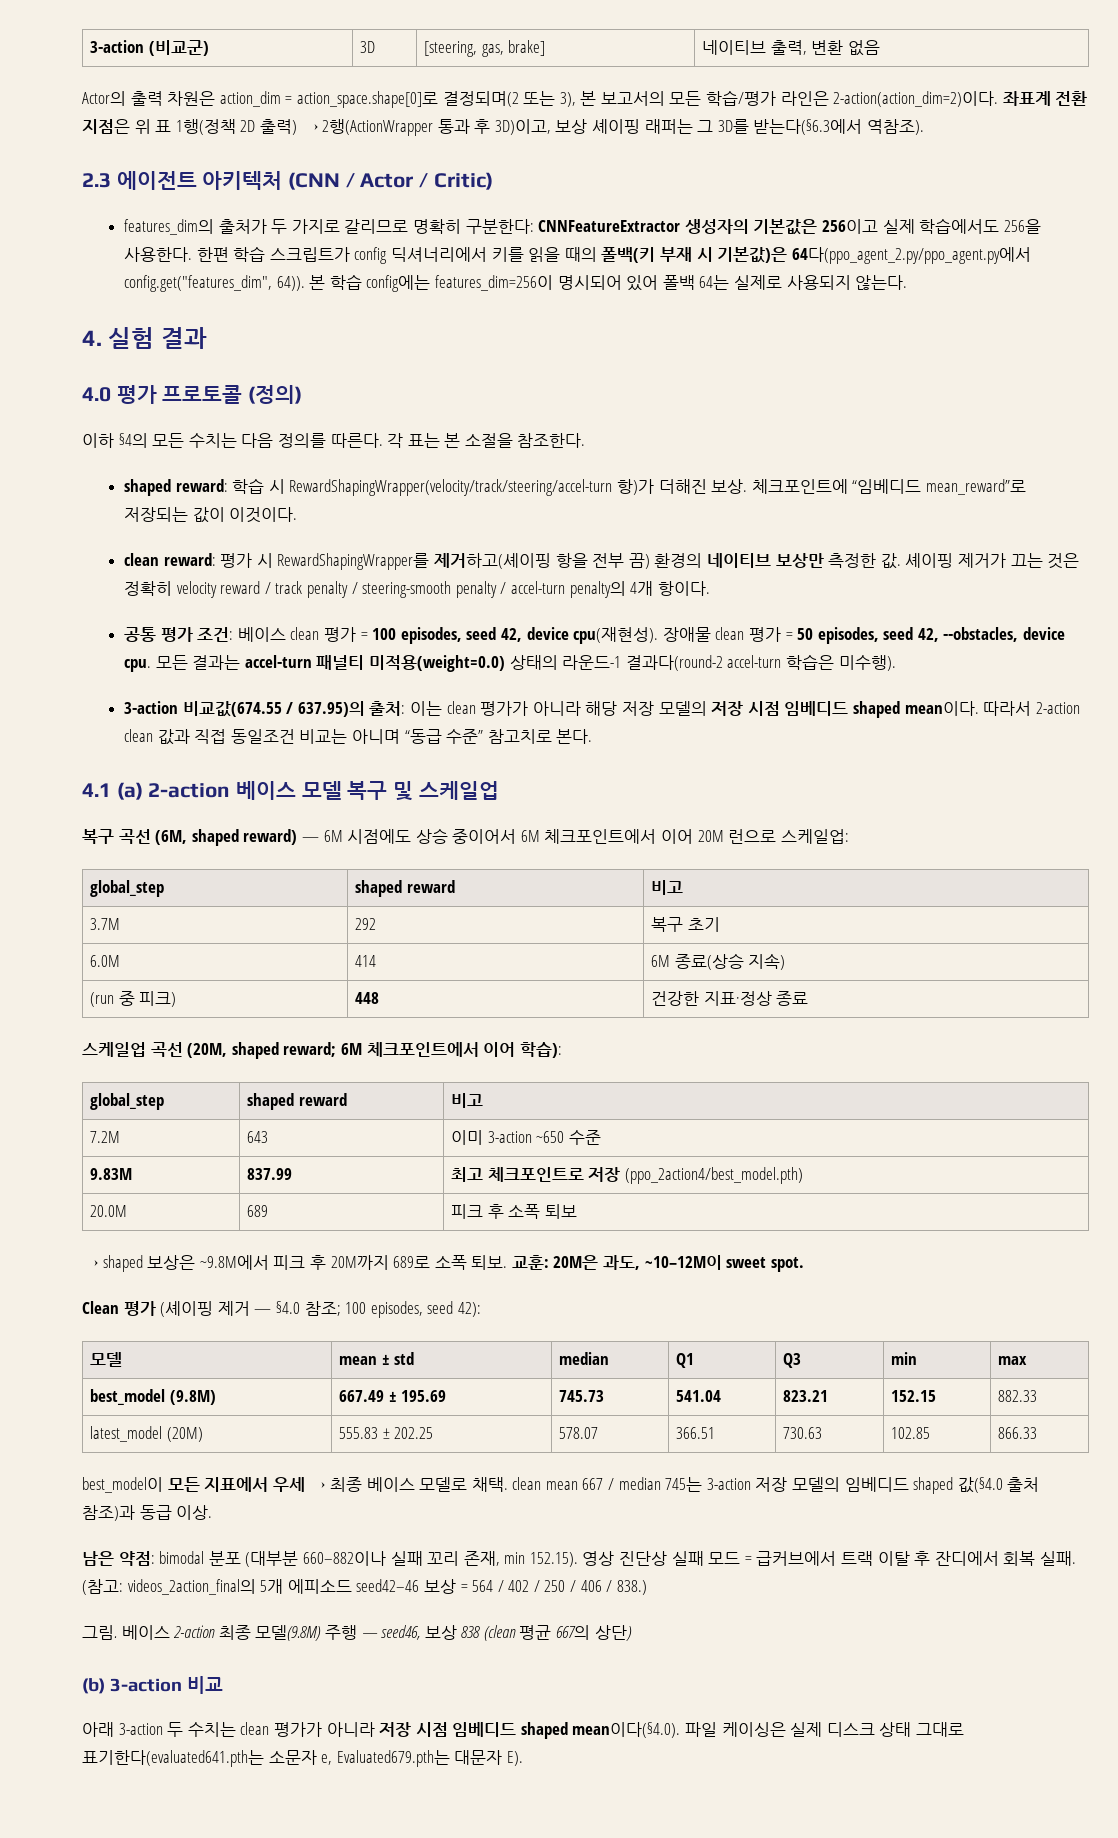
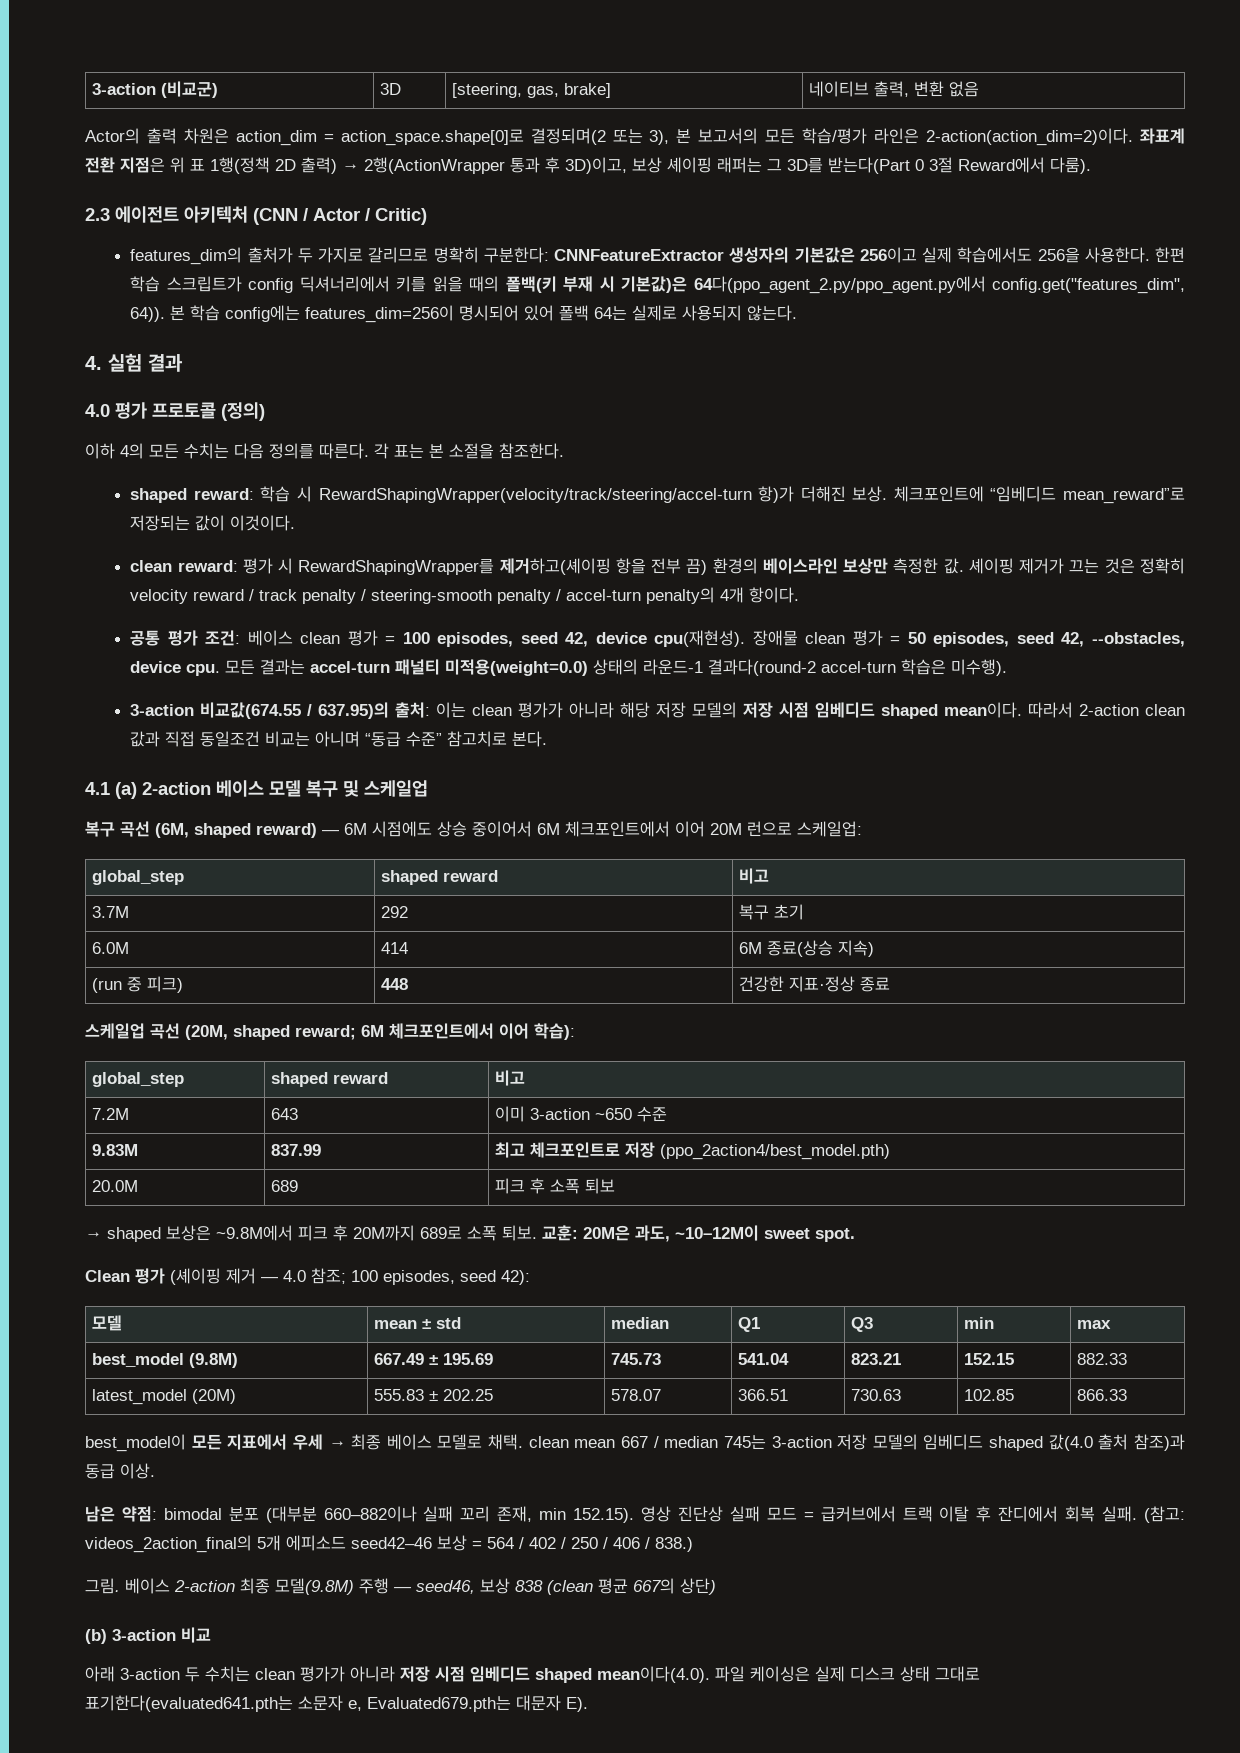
- 좌표계 전환 지점은 위 표 1행(정책 2D 출력) → 2행(ActionWrapper 통과 후 3D)이고, 보상 셰이핑 래퍼는 그 3D를 받는다(§6.3에서 역참조).
+ 좌표계 전환 지점은 위 표 1행(정책 2D 출력) → 2행(ActionWrapper 통과 후 3D)이고, 보상 셰이핑 래퍼는 그 3D를 받는다(Part 0 3절 Reward에서 다룸).
- 이하 §4의 모든 수치는 다음 정의를 따른다.
+ 이하 4의 모든 수치는 다음 정의를 따른다.
- clean reward: 평가 시 RewardShapingWrapper를 제거하고(셰이핑 항을 전부 끔) 환경의 네이티브 보상만 측정한 값.
+ clean reward: 평가 시 RewardShapingWrapper를 제거하고(셰이핑 항을 전부 끔) 환경의 베이스라인 보상만 측정한 값.
- Clean 평가 (셰이핑 제거 — §4.0 참조; 100 episodes, seed 42):
+ Clean 평가 (셰이핑 제거 — 4.0 참조; 100 episodes, seed 42):
- best_model이 모든 지표에서 우세 → 최종 베이스 모델로 채택. clean mean 667 / median 745는 3-action 저장 모델의 임베디드 shaped 값(§4.0 출처 참조)과 동급 이상.
+ best_model이 모든 지표에서 우세 → 최종 베이스 모델로 채택. clean mean 667 / median 745는 3-action 저장 모델의 임베디드 shaped 값(4.0 출처 참조)과 동급 이상.
- 아래 3-action 두 수치는 clean 평가가 아니라 저장 시점 임베디드 shaped mean이다(§4.0). 파일 케이싱은 실제 디스크 상태 그대로 표기한다(evaluated641.pth는 소문자 e, Evaluated679.pth는 대문자 E).
+ 아래 3-action 두 수치는 clean 평가가 아니라 저장 시점 임베디드 shaped mean이다(4.0). 파일 케이싱은 실제 디스크 상태 그대로 표기한다(evaluated641.pth는 소문자 e, Evaluated679.pth는 대문자 E).

